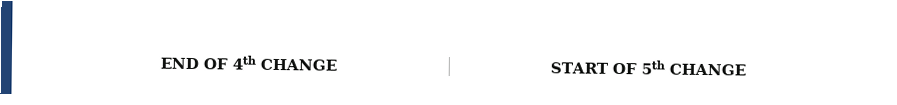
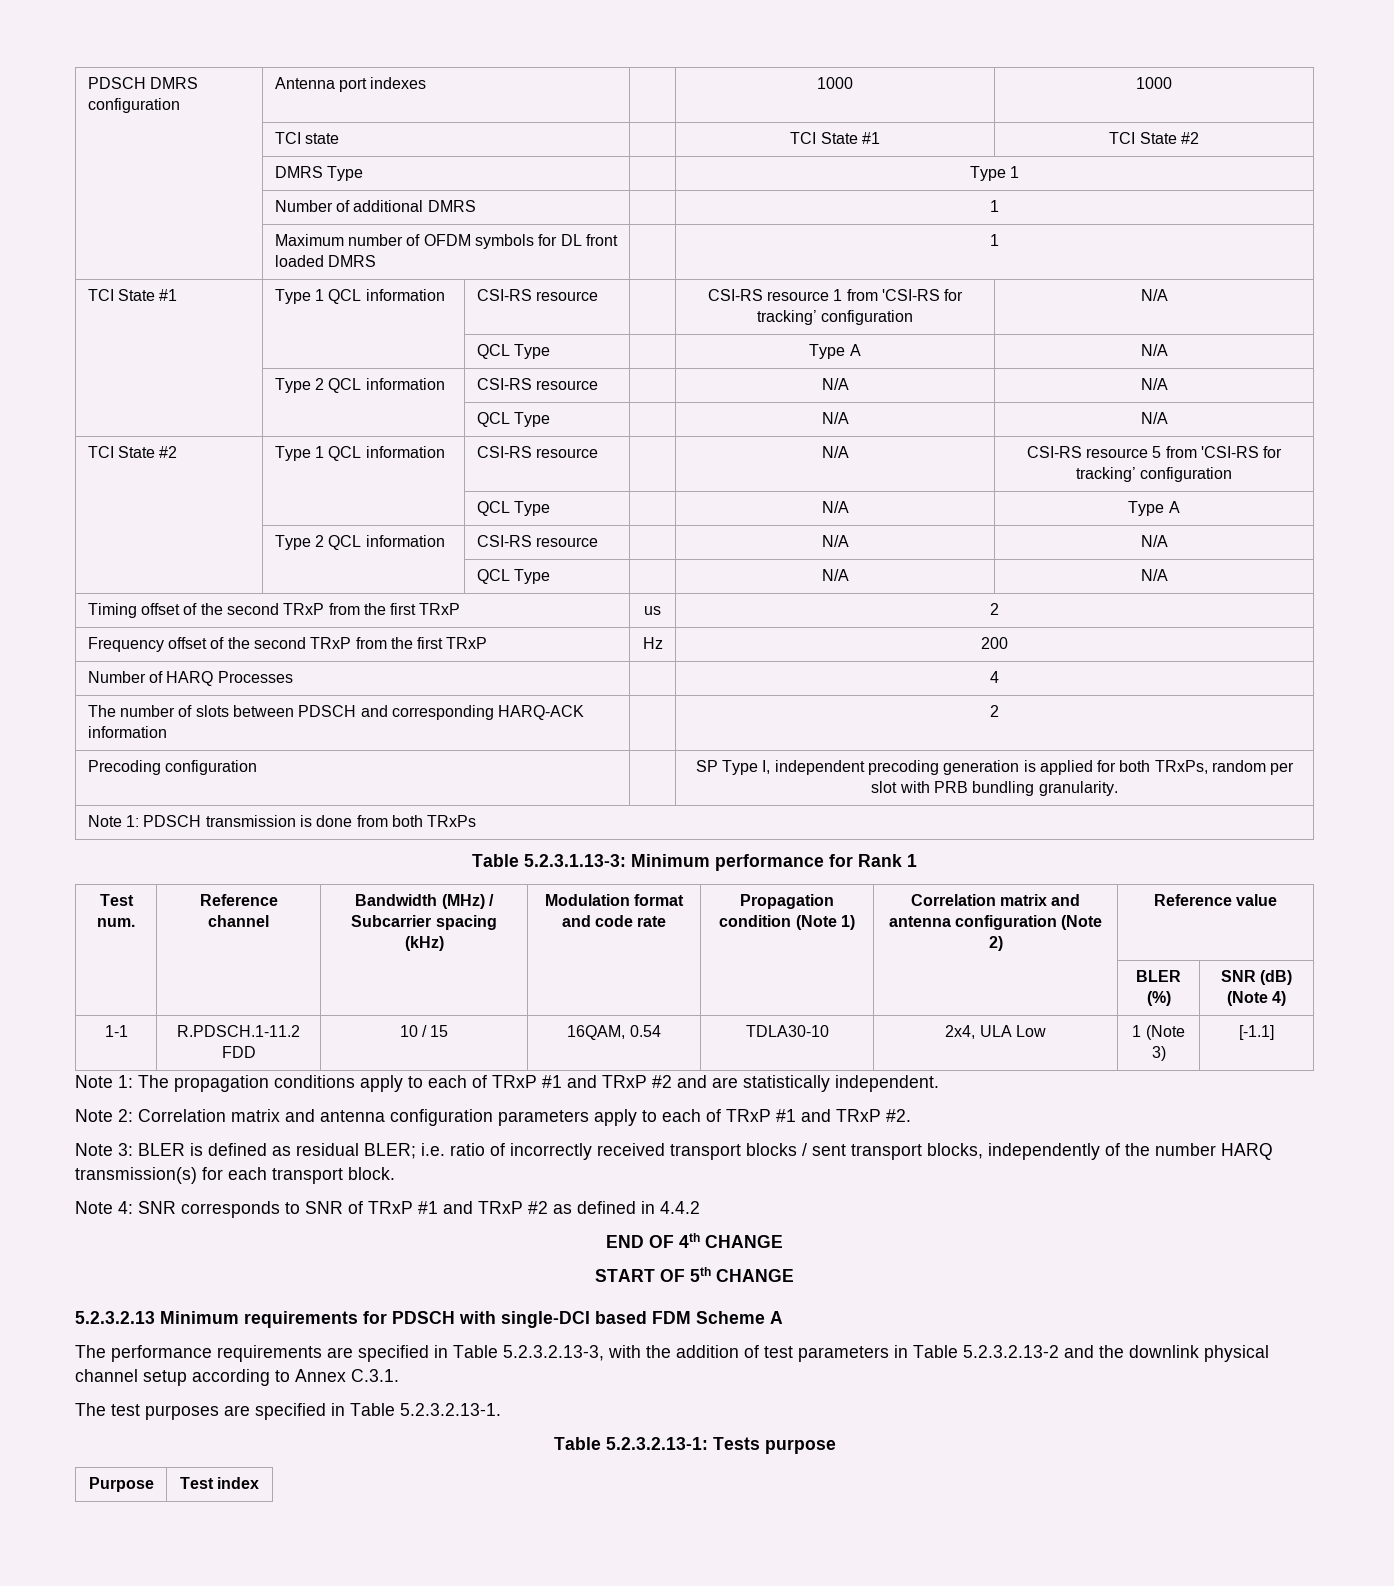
+ PDSCH DMRS configuration | Antenna port indexes | | 1000 | 1000
+ | TCI state | | TCI State #1 | TCI State #2
+ | DMRS Type | | Type 1
+ | Number of additional DMRS | | 1
+ | Maximum number of OFDM symbols for DL front loaded DMRS | | 1
+ TCI State #1 | Type 1 QCL information | CSI-RS resource | | CSI-RS resource 1 from 'CSI-RS for tracking’ configuration | N/A
+ | | QCL Type | | Type A | N/A
+ | Type 2 QCL information | CSI-RS resource | | N/A | N/A
+ | | QCL Type | | N/A | N/A
+ TCI State #2 | Type 1 QCL information | CSI-RS resource | | N/A | CSI-RS resource 5 from 'CSI-RS for tracking’ configuration
+ | | QCL Type | | N/A | Type A
+ | Type 2 QCL information | CSI-RS resource | | N/A | N/A
+ | | QCL Type | | N/A | N/A
+ Timing offset of the second TRxP from the first TRxP | us | 2
+ Frequency offset of the second TRxP from the first TRxP | Hz | 200
+ Number of HARQ Processes | | 4
+ The number of slots between PDSCH and corresponding HARQ-ACK information | | 2
+ Precoding configuration | | SP Type I, independent precoding generation is applied for both TRxPs, random per slot with PRB bundling granularity.
+ Note 1: PDSCH transmission is done from both TRxPs
+ Table 5.2.3.1.13-3: Minimum performance for Rank 1
+ Test num. | Reference channel | Bandwidth (MHz) / Subcarrier spacing (kHz) | Modulation format and code rate | Propagation condition (Note 1) | Correlation matrix and antenna configuration (Note 2) | Reference value
+ | | | | | | BLER (%) | SNR (dB) (Note 4)
+ 1-1 | R.PDSCH.1-11.2 FDD | 10 / 15 | 16QAM, 0.54 | TDLA30-10 | 2x4, ULA Low | 1 (Note 3) | [-1.1]
+ Note 1: The propagation conditions apply to each of TRxP #1 and TRxP #2 and are statistically independent.
+ Note 2: Correlation matrix and antenna configuration parameters apply to each of TRxP #1 and TRxP #2.
+ Note 3: BLER is defined as residual BLER; i.e. ratio of incorrectly received transport blocks / sent transport blocks, independently of the number HARQ transmission(s) for each transport block.
+ Note 4: SNR corresponds to SNR of TRxP #1 and TRxP #2 as defined in 4.4.2
+ 5.2.3.2.13 Minimum requirements for PDSCH with single-DCI based FDM Scheme A
+ The performance requirements are specified in Table 5.2.3.2.13-3, with the addition of test parameters in Table 5.2.3.2.13-2 and the downlink physical channel setup according to Annex C.3.1.
+ The test purposes are specified in Table 5.2.3.2.13-1.
+ Table 5.2.3.2.13-1: Tests purpose
+ Purpose | Test index

